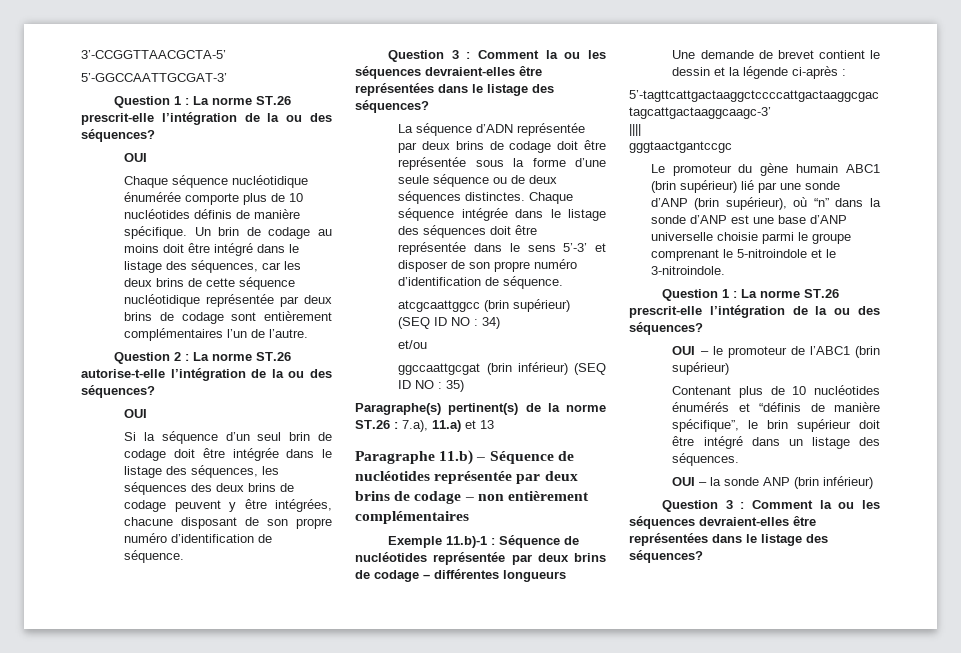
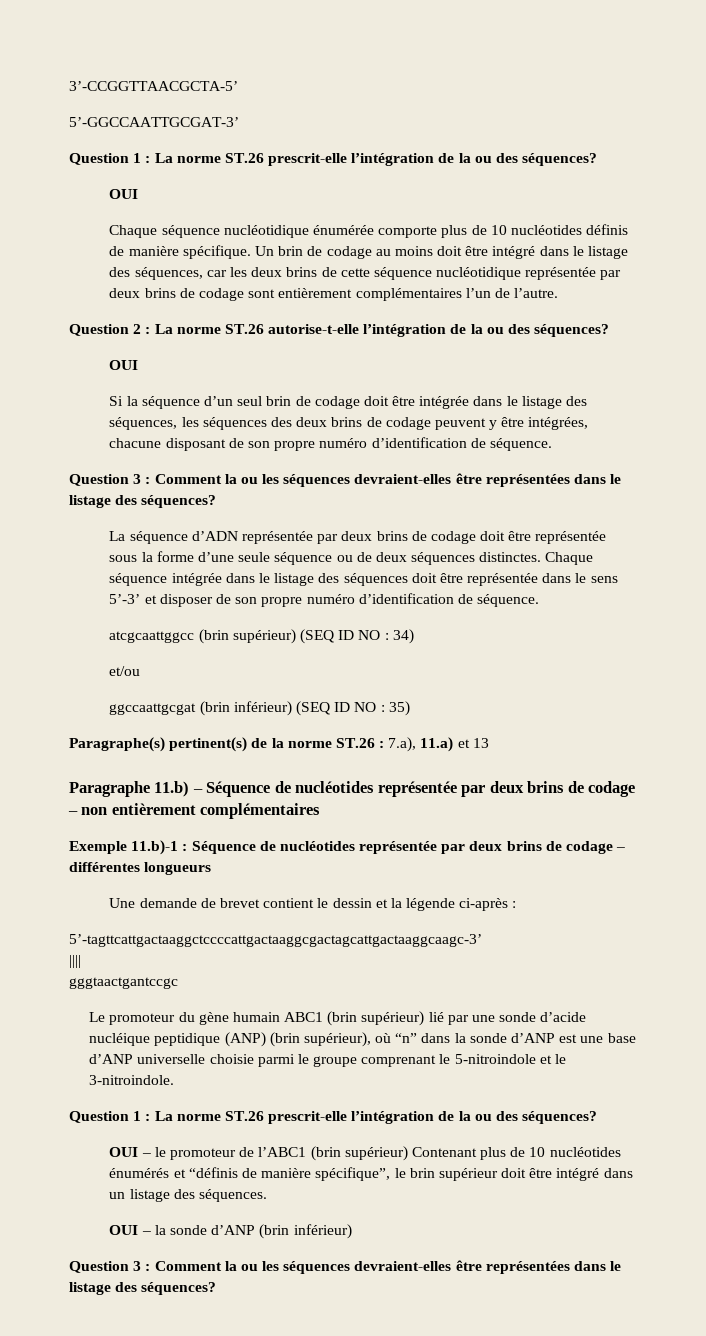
- Le promoteur du gène humain ABC1 (brin supérieur) lié par une sonde d’ANP (brin supérieur), où “n” dans la sonde d’ANP est une base d’ANP universelle choisie parmi le groupe comprenant le 5-nitroindole et le 3-nitroindole.
+ Le promoteur du gène humain ABC1 (brin supérieur) lié par une sonde d’acide nucléique peptidique (ANP) (brin supérieur), où “n” dans la sonde d’ANP est une base d’ANP universelle choisie parmi le groupe comprenant le 5-nitroindole et le 3-nitroindole.
- OUI – le promoteur de l’ABC1 (brin supérieur)
- Contenant plus de 10 nucléotides énumérés et “définis de manière spécifique”, le brin supérieur doit être intégré dans un listage des séquences.
+ OUI – le promoteur de l’ABC1 (brin supérieur) Contenant plus de 10 nucléotides énumérés et “définis de manière spécifique”, le brin supérieur doit être intégré dans un listage des séquences.
- OUI – la sonde ANP (brin inférieur)
+ OUI – la sonde d’ANP (brin inférieur)

